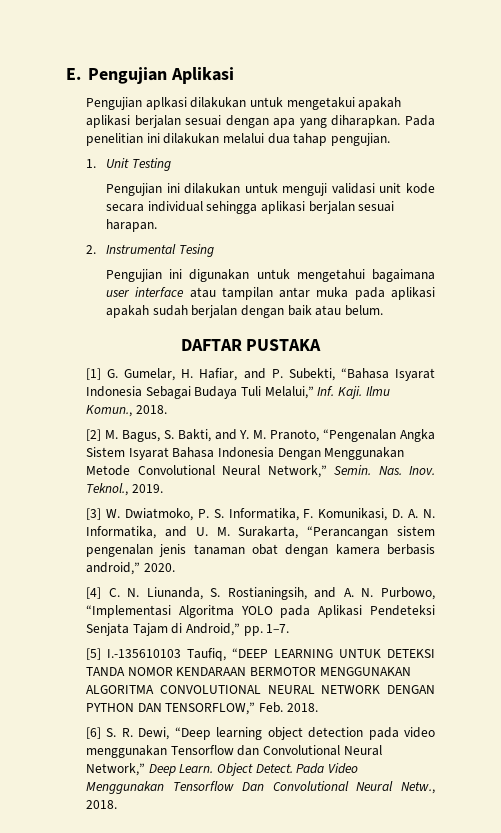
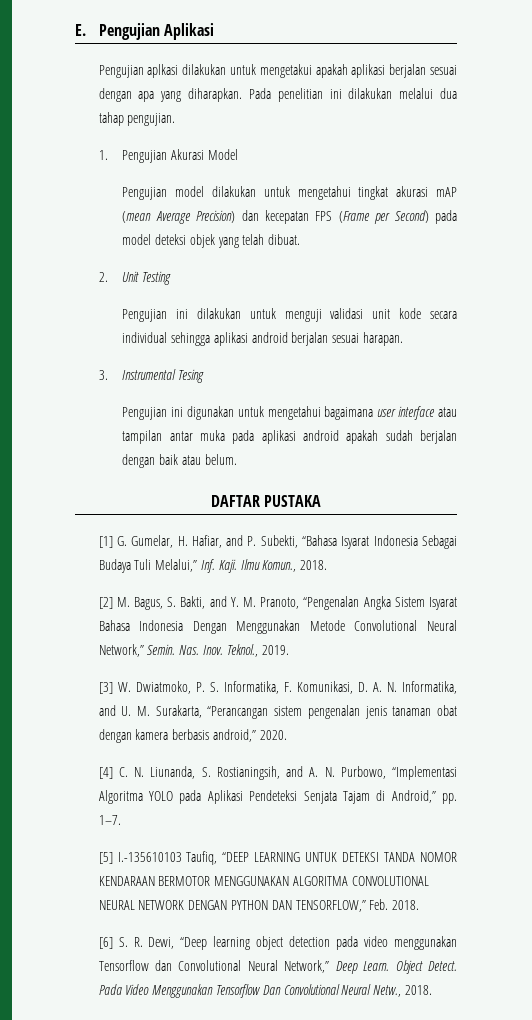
- 1. Unit Testing
+ 1. Pengujian Akurasi Model
+ Pengujian model dilakukan untuk mengetahui tingkat akurasi mAP (mean Average Precision) dan kecepatan FPS (Frame per Second) pada model deteksi objek yang telah dibuat.
+ 2. Unit Testing
- Pengujian ini dilakukan untuk menguji validasi unit kode secara individual sehingga aplikasi berjalan sesuai harapan.
+ Pengujian ini dilakukan untuk menguji validasi unit kode secara individual sehingga aplikasi android berjalan sesuai harapan.
- 2. Instrumental Tesing
+ 3. Instrumental Tesing
- Pengujian ini digunakan untuk mengetahui bagaimana user interface atau tampilan antar muka pada aplikasi apakah sudah berjalan dengan baik atau belum.
+ Pengujian ini digunakan untuk mengetahui bagaimana user interface atau tampilan antar muka pada aplikasi android apakah sudah berjalan dengan baik atau belum.

